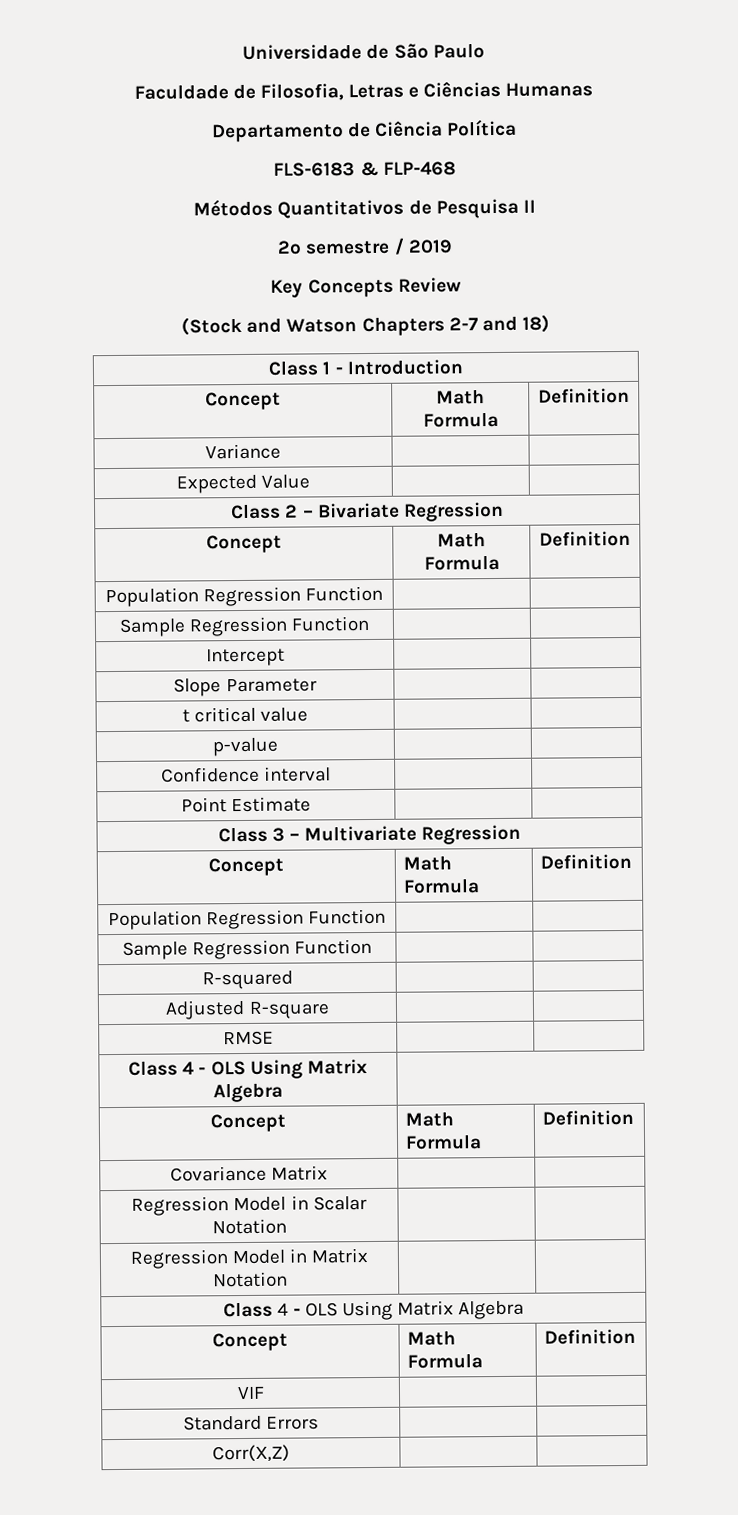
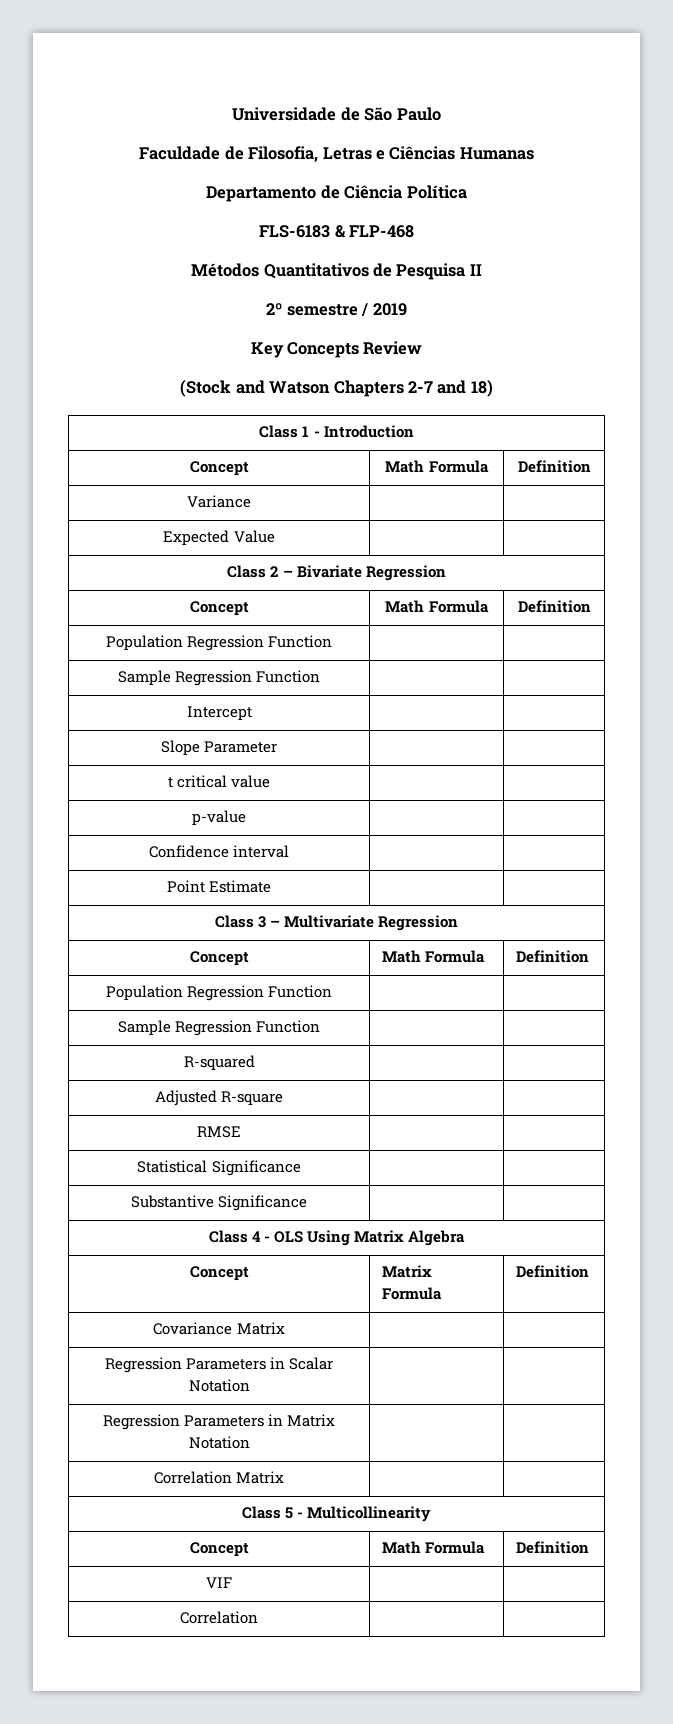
  RMSE | |
+ Statistical Significance | |
+ Substantive Significance | |
  Class 4 - OLS Using Matrix Algebra
- Concept | Math Formula | Definition
+ Concept | Matrix Formula | Definition
  Covariance Matrix | |
- Regression Model in Scalar Notation | |
- Regression Model in Matrix Notation | |
- Class 4 - OLS Using Matrix Algebra
+ Regression Parameters in Scalar Notation | |
+ Regression Parameters in Matrix Notation | |
+ Correlation Matrix | |
+ Class 5 - Multicollinearity
- Standard Errors | |
- Corr(X,Z) | |
+ Correlation | |

